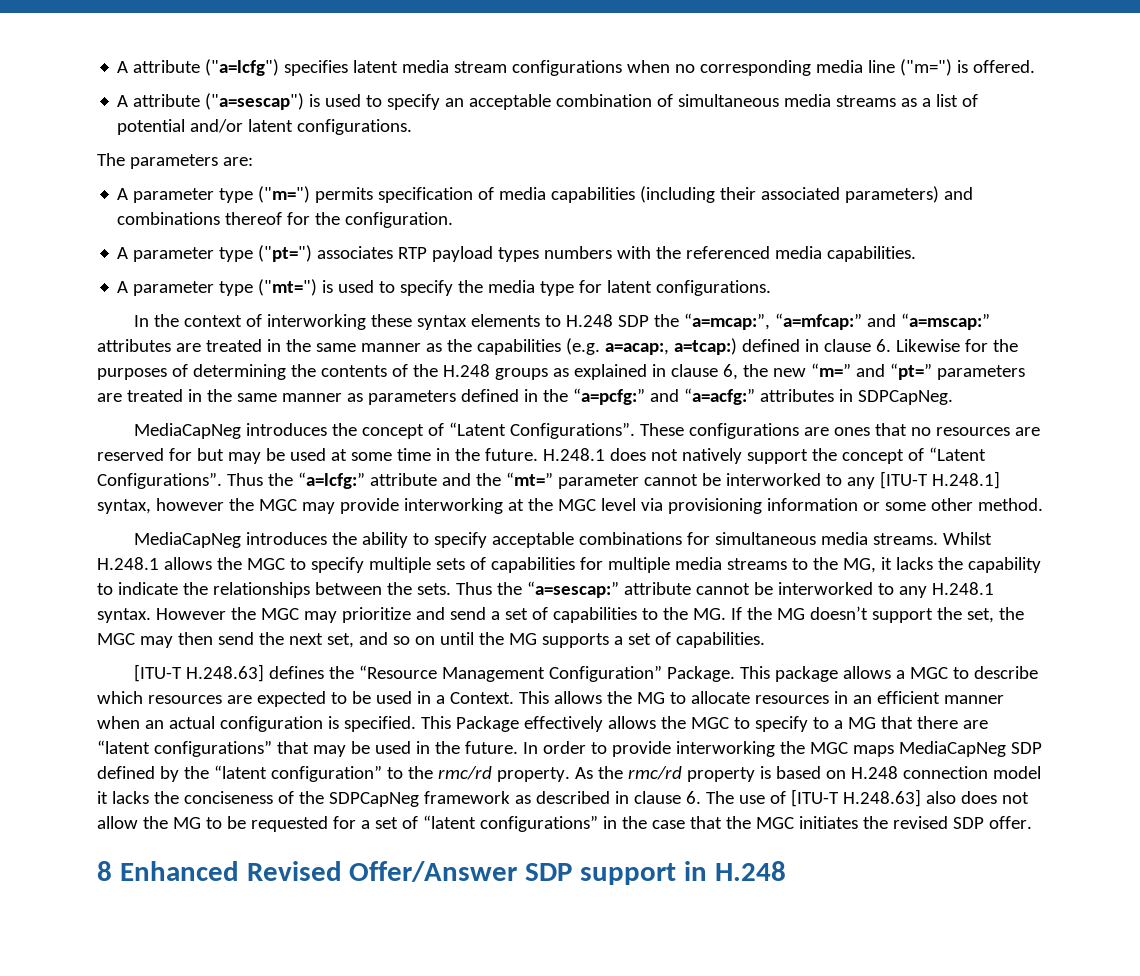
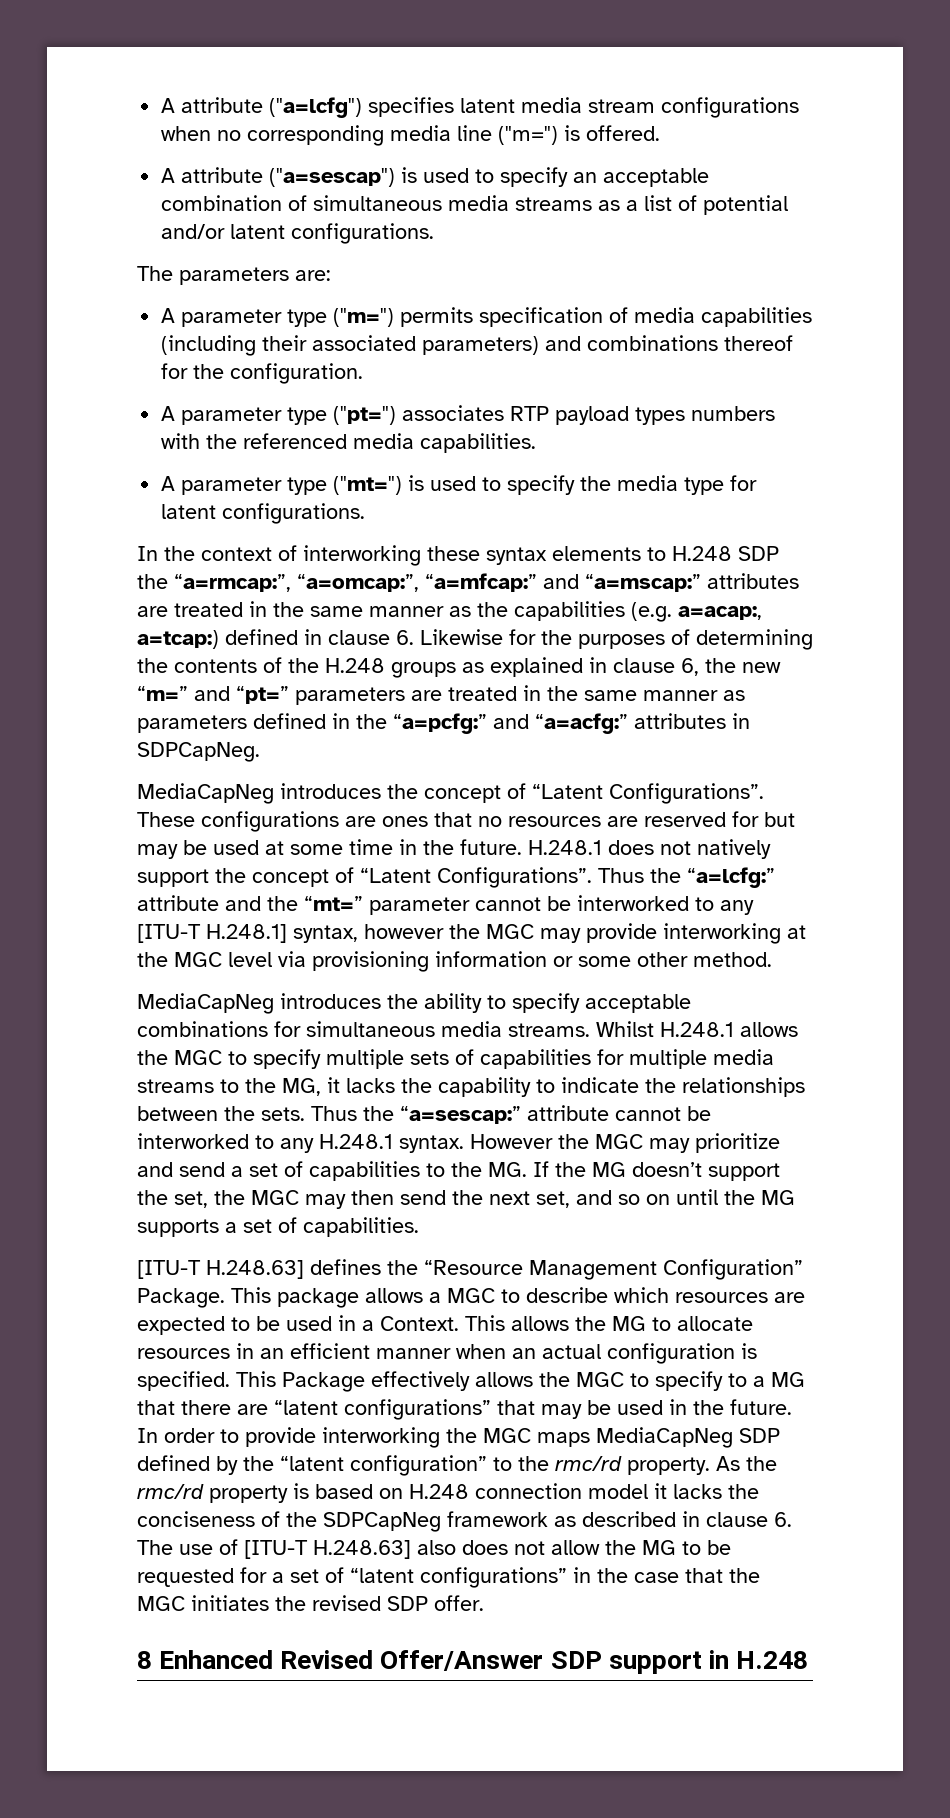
- In the context of interworking these syntax elements to H.248 SDP the “a=mcap:”, “a=mfcap:”
+ In the context of interworking these syntax elements to H.248 SDP the “a=rmcap:”, “a=omcap:”, “a=mfcap:”

